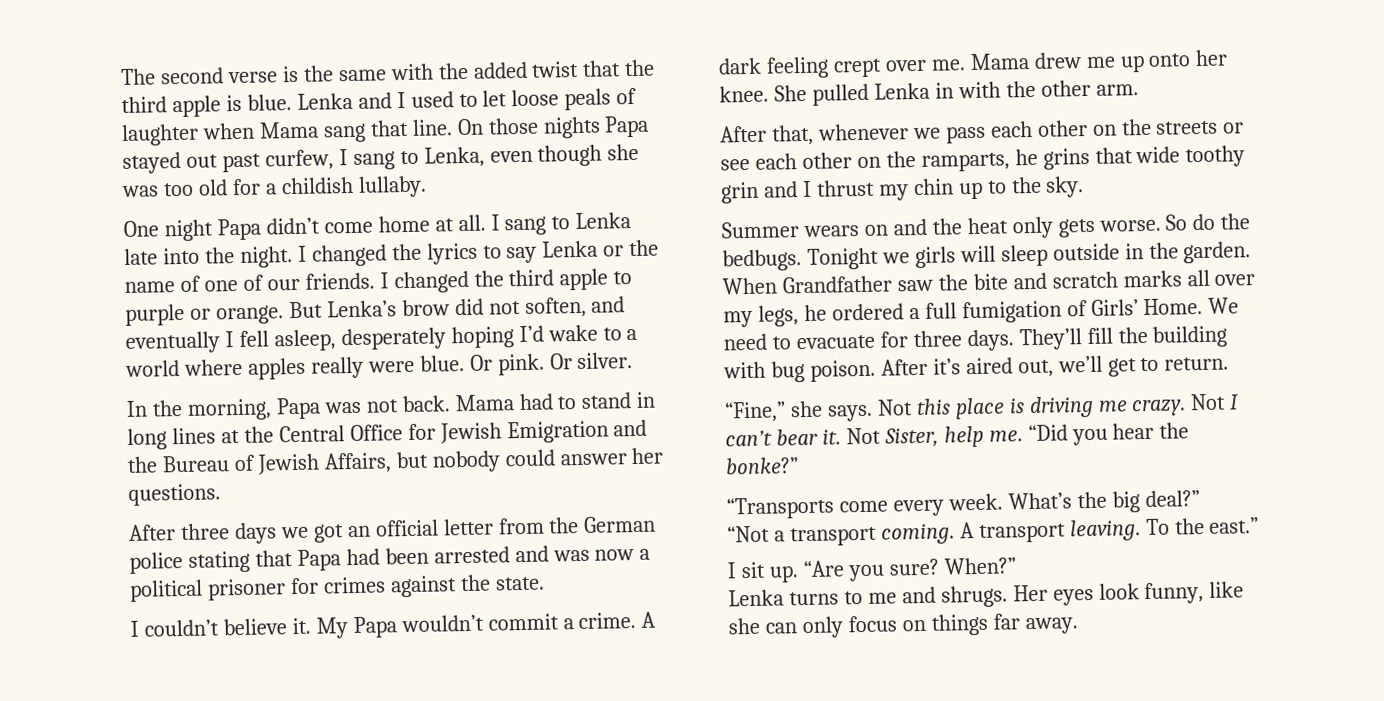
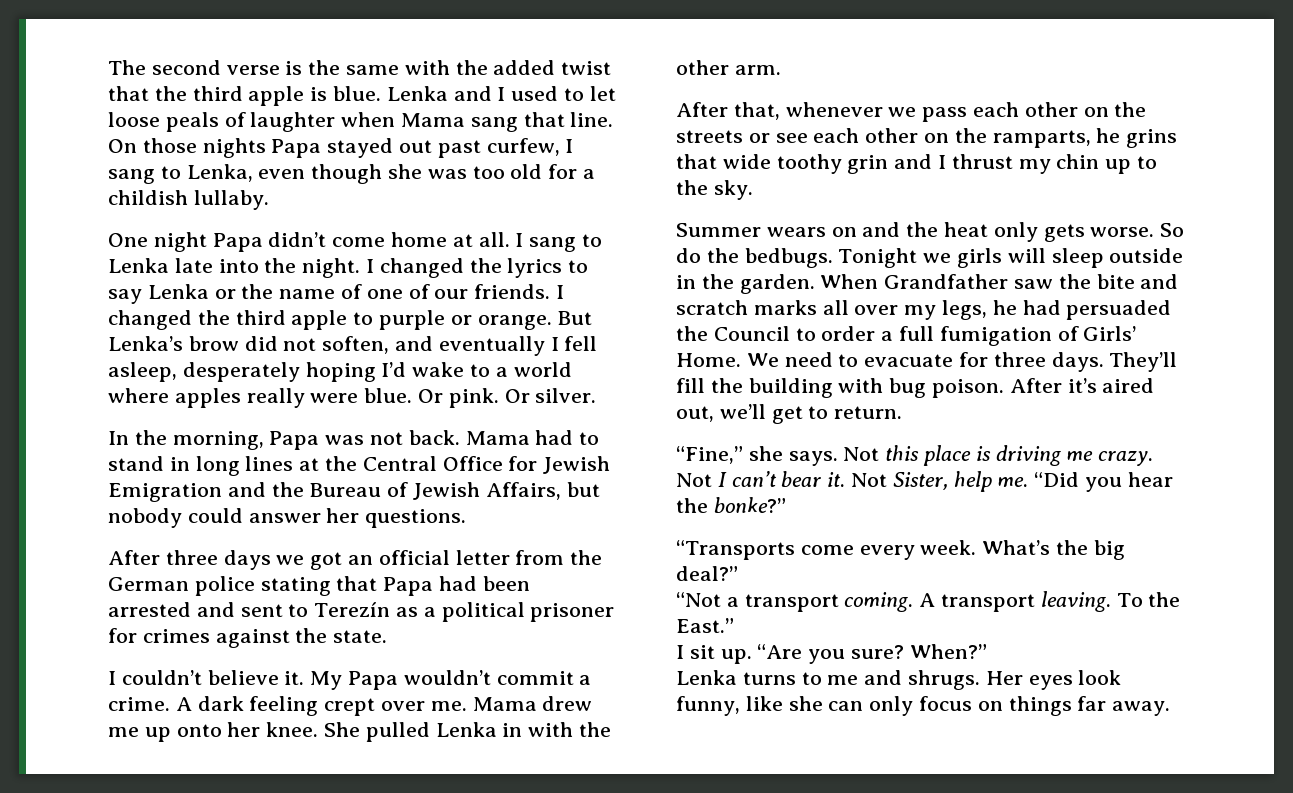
- After three days we got an official letter from the German police stating that Papa had been arrested and was now a political prisoner for crimes against the state.
+ After three days we got an official letter from the German police stating that Papa had been arrested and sent to Terezín as a political prisoner for crimes against the state.
- When Grandfather saw the bite and scratch marks all over my legs, he ordered a full fumigation of Girls’ Home.
+ When Grandfather saw the bite and scratch marks all over my legs, he had persuaded the Council to order a full fumigation of Girls’ Home.
- To the east.”
+ To the East.”

